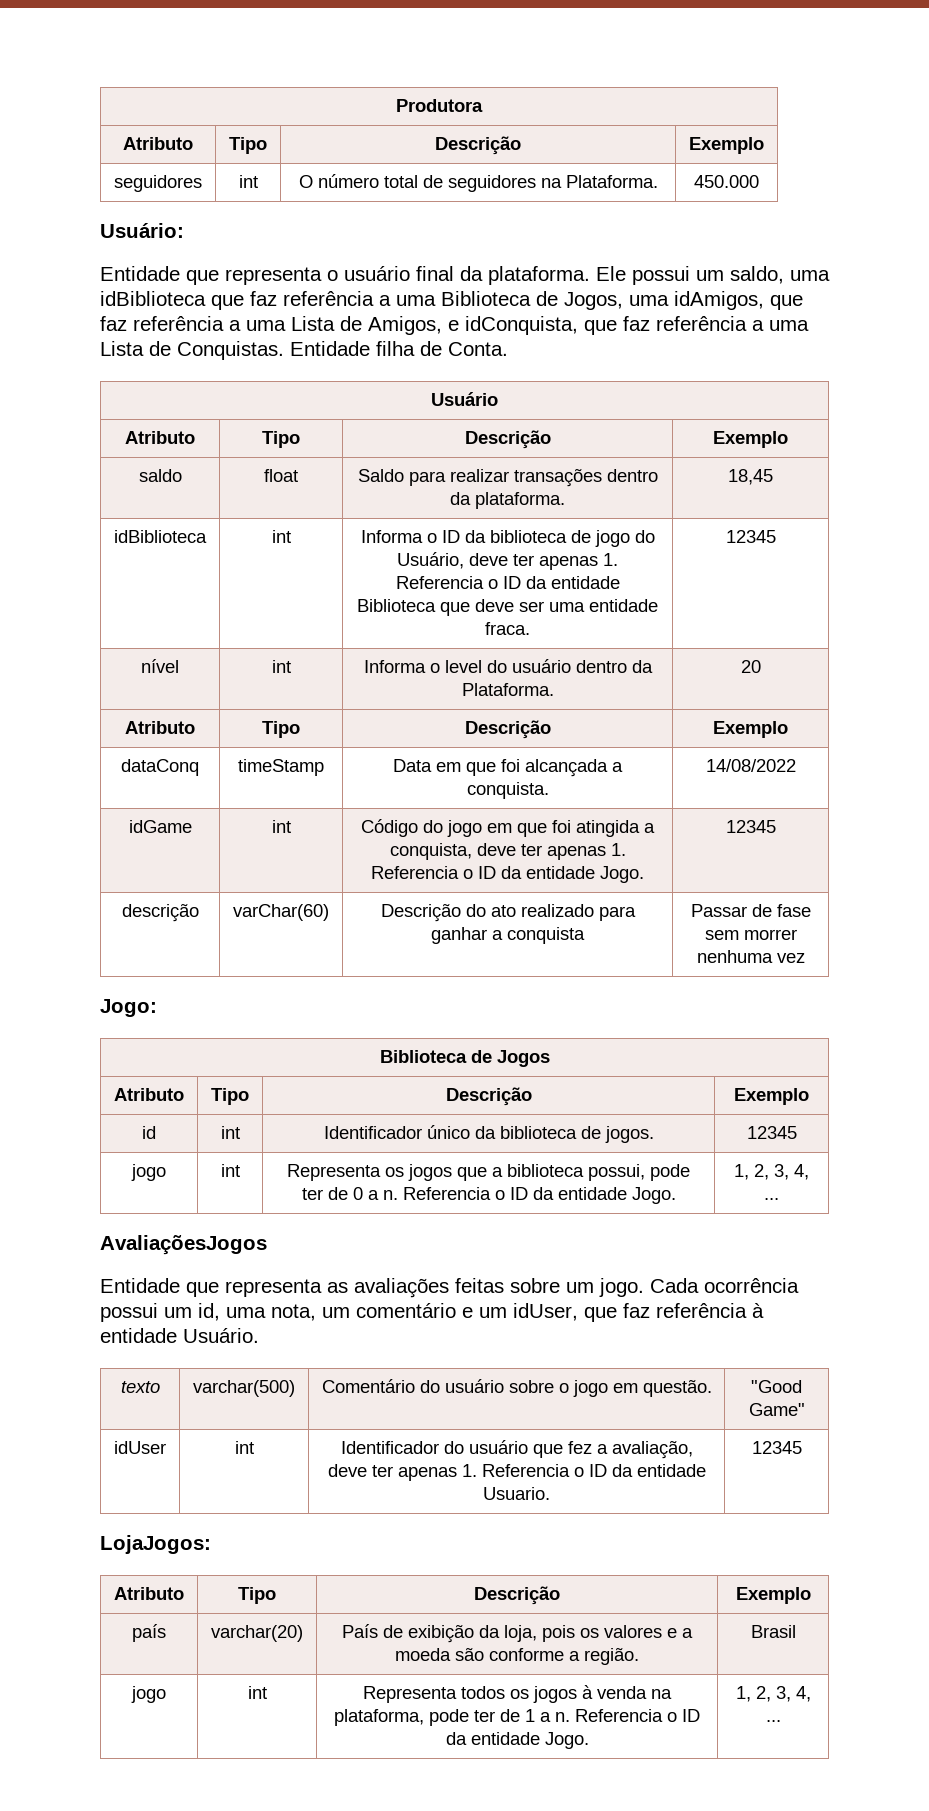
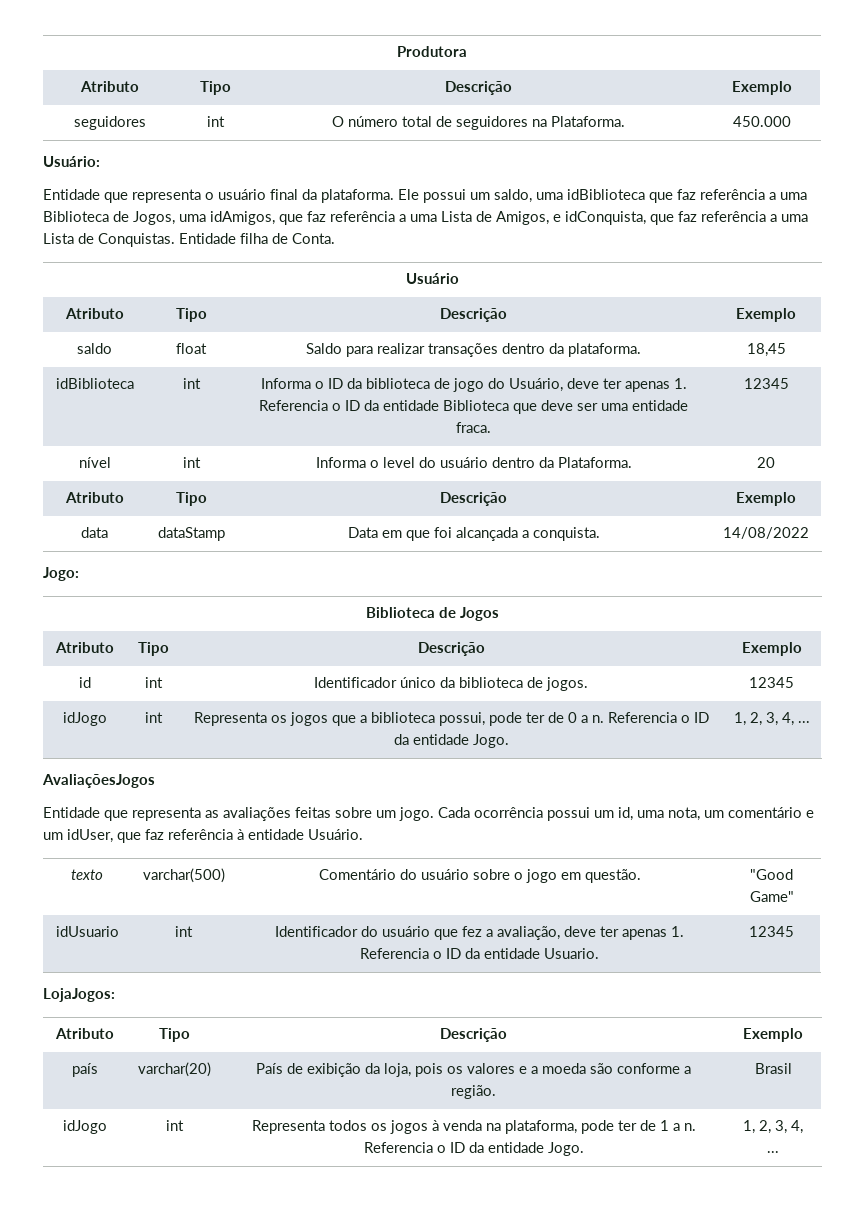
- dataConq | timeStamp | Data em que foi alcançada a conquista. | 14/08/2022
+ data | dataStamp | Data em que foi alcançada a conquista. | 14/08/2022
- idGame | int | Código do jogo em que foi atingida a conquista, deve ter apenas 1. Referencia o ID da entidade Jogo. | 12345
- descrição | varChar(60) | Descrição do ato realizado para ganhar a conquista | Passar de fase sem morrer nenhuma vez
- jogo | int | Representa os jogos que a biblioteca possui, pode ter de 0 a n. Referencia o ID da entidade Jogo. | 1, 2, 3, 4, ...
+ idJogo | int | Representa os jogos que a biblioteca possui, pode ter de 0 a n. Referencia o ID da entidade Jogo. | 1, 2, 3, 4, ...
- idUser | int | Identificador do usuário que fez a avaliação, deve ter apenas 1. Referencia o ID da entidade Usuario. | 12345
+ idUsuario | int | Identificador do usuário que fez a avaliação, deve ter apenas 1. Referencia o ID da entidade Usuario. | 12345
- jogo | int | Representa todos os jogos à venda na plataforma, pode ter de 1 a n. Referencia o ID da entidade Jogo. | 1, 2, 3, 4, ...
+ idJogo | int | Representa todos os jogos à venda na plataforma, pode ter de 1 a n. Referencia o ID da entidade Jogo. | 1, 2, 3, 4, ...

